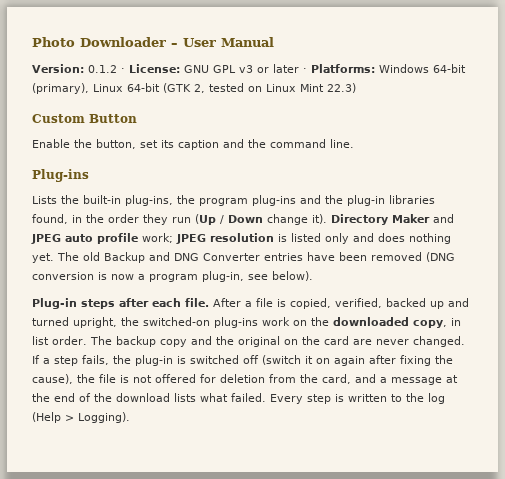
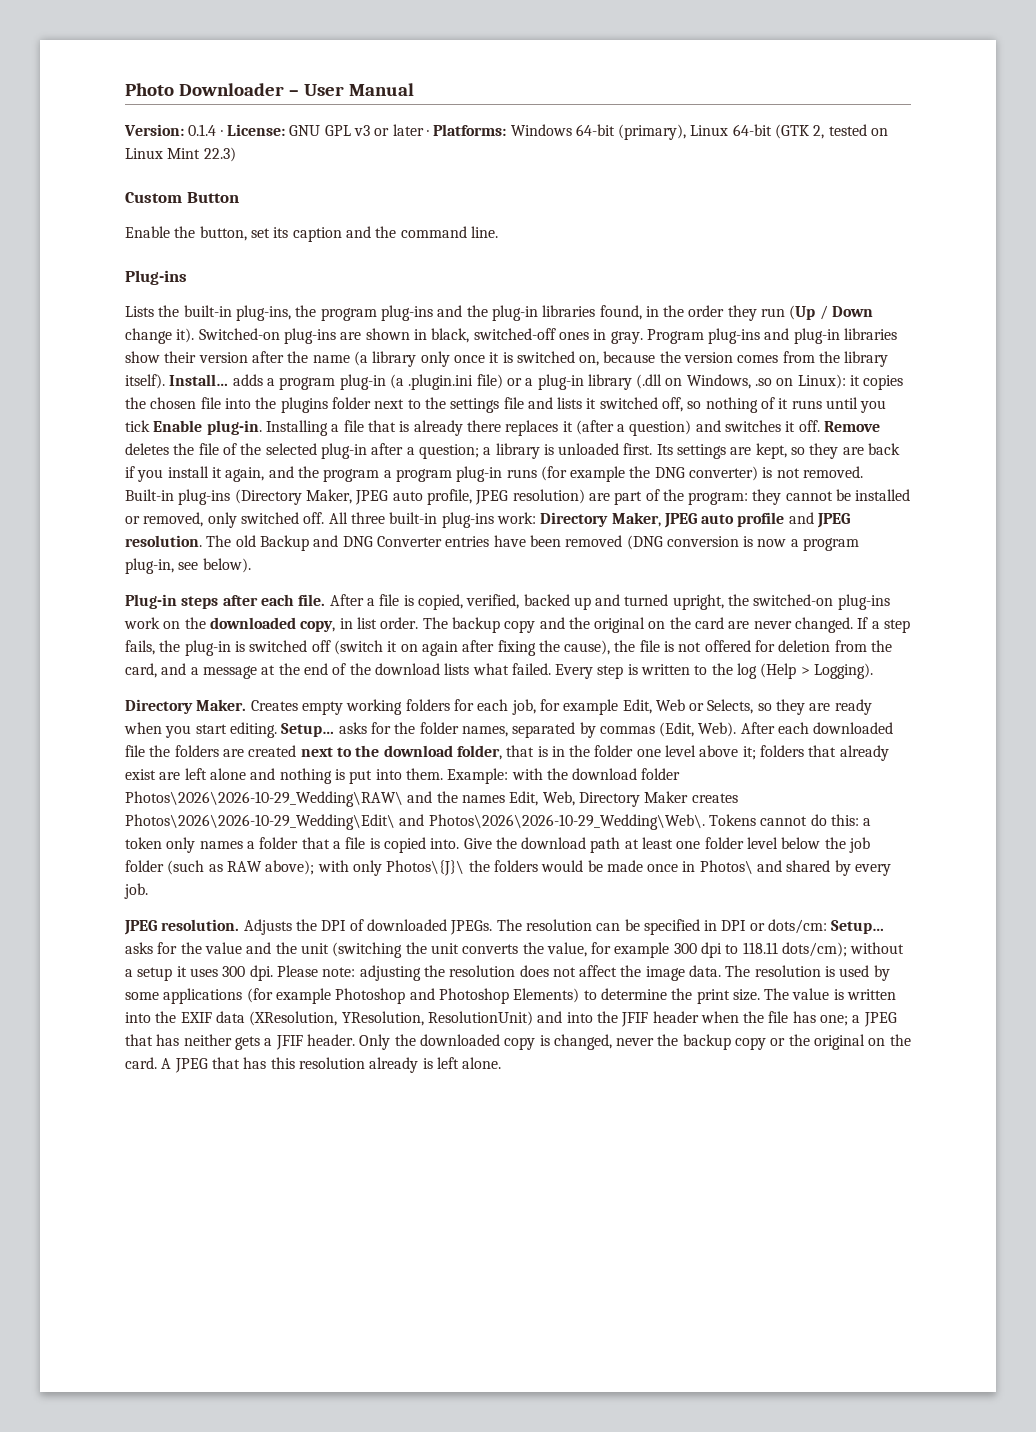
- Version: 0.1.2 · License: GNU GPL v3 or later · Platforms: Windows 64-bit (primary), Linux 64-bit (GTK 2, tested on Linux Mint 22.3)
+ Version: 0.1.4 · License: GNU GPL v3 or later · Platforms: Windows 64-bit (primary), Linux 64-bit (GTK 2, tested on Linux Mint 22.3)
- Directory Maker and JPEG auto profile work; JPEG resolution is listed only and does nothing yet.
+ Switched-on plug-ins are shown in black, switched-off ones in gray. Program plug-ins and plug-in libraries show their version after the name (a library only once it is switched on, because the version comes from the library itself). Install… adds a program plug-in (a .plugin.ini file) or a plug-in library (.dll on Windows, .so on Linux): it copies the chosen file into the plugins folder next to the settings file and lists it switched off, so nothing of it runs until you tick Enable plug-in. Installing a file that is already there replaces it (after a question) and switches it off. Remove deletes the file of the selected plug-in after a question; a library is unloaded first. Its settings are kept, so they are back if you install it again, and the program a program plug-in runs (for example the DNG converter) is not removed. Built-in plug-ins (Directory Maker, JPEG auto profile, JPEG resolution) are part of the program: they cannot be installed or removed, only switched off. All three built-in plug-ins work: Directory Maker, JPEG auto profile and JPEG resolution.
+ Directory Maker. Creates empty working folders for each job, for example Edit, Web or Selects, so they are ready when you start editing. Setup… asks for the folder names, separated by commas (Edit, Web). After each downloaded file the folders are created next to the download folder, that is in the folder one level above it; folders that already exist are left alone and nothing is put into them. Example: with the download folder Photos\2026\2026-10-29_Wedding\RAW\ and the names Edit, Web, Directory Maker creates Photos\2026\2026-10-29_Wedding\Edit\ and Photos\2026\2026-10-29_Wedding\Web\. Tokens cannot do this: a token only names a folder that a file is copied into. Give the download path at least one folder level below the job folder (such as RAW above); with only Photos\{J}\ the folders would be made once in Photos\ and shared by every job.
+ JPEG resolution. Adjusts the DPI of downloaded JPEGs. The resolution can be specified in DPI or dots/cm: Setup… asks for the value and the unit (switching the unit converts the value, for example 300 dpi to 118.11 dots/cm); without a setup it uses 300 dpi. Please note: adjusting the resolution does not affect the image data. The resolution is used by some applications (for example Photoshop and Photoshop Elements) to determine the print size. The value is written into the EXIF data (XResolution, YResolution, ResolutionUnit) and into the JFIF header when the file has one; a JPEG that has neither gets a JFIF header. Only the downloaded copy is changed, never the backup copy or the original on the card. A JPEG that has this resolution already is left alone.

